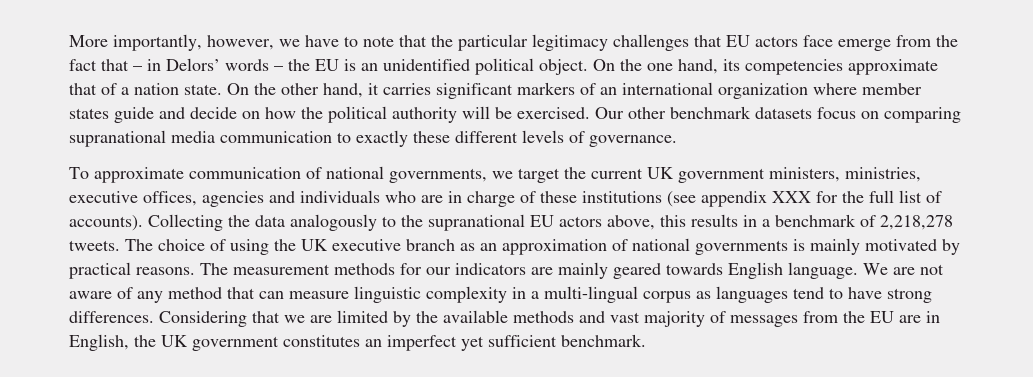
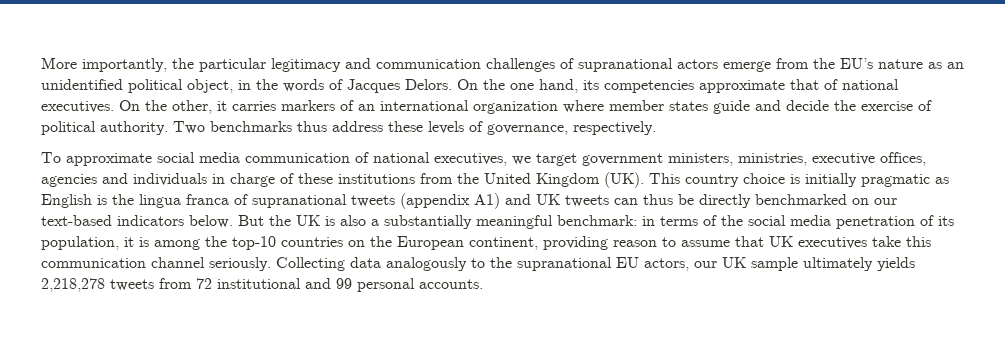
- More importantly, however, we have to note that the particular legitimacy challenges that EU actors face emerge from the fact that – in Delors’ words – the EU is an unidentified political object.
+ More importantly, the particular legitimacy and communication challenges of supranational actors emerge from the EU’s nature as an unidentified political object, in the words of Jacques Delors.
- On the one hand, its competencies approximate that of a nation state. On the other hand, it carries significant markers of an international organization where member states guide and decide on how the political authority will be exercised. Our other benchmark datasets focus on comparing supranational media communication to exactly these different levels of governance.
+ On the one hand, its competencies approximate that of national executives. On the other, it carries markers of an international organization where member states guide and decide the exercise of political authority. Two benchmarks thus address these levels of governance, respectively.
- To approximate communication of national governments, we target the current UK government ministers, ministries, executive offices, agencies and individuals who are in charge of these institutions (see appendix XXX for the full list of accounts). Collecting the data analogously to the supranational EU actors above, this results in a benchmark of 2,218,278 tweets. The choice of using the UK executive branch as an approximation of national governments is mainly motivated by practical reasons. The measurement methods for our indicators are mainly geared towards English language. We are not aware of any method that can measure linguistic complexity in a multi-lingual corpus as languages tend to have strong differences. Considering that we are limited by the available methods and vast majority of messages from the EU are in English, the UK government constitutes an imperfect yet sufficient benchmark.
+ To approximate social media communication of national executives, we target government ministers, ministries, executive offices, agencies and individuals in charge of these institutions from the United Kingdom (UK). This country choice is initially pragmatic as English is the lingua franca of supranational tweets (appendix A1) and UK tweets can thus be directly benchmarked on our text-based indicators below. But the UK is also a substantially meaningful benchmark: in terms of the social media penetration of its population, it is among the top-10 countries on the European continent, providing reason to assume that UK executives take this communication channel seriously. Collecting data analogously to the supranational EU actors, our UK sample ultimately yields 2,218,278 tweets from 72 institutional and 99 personal accounts.

